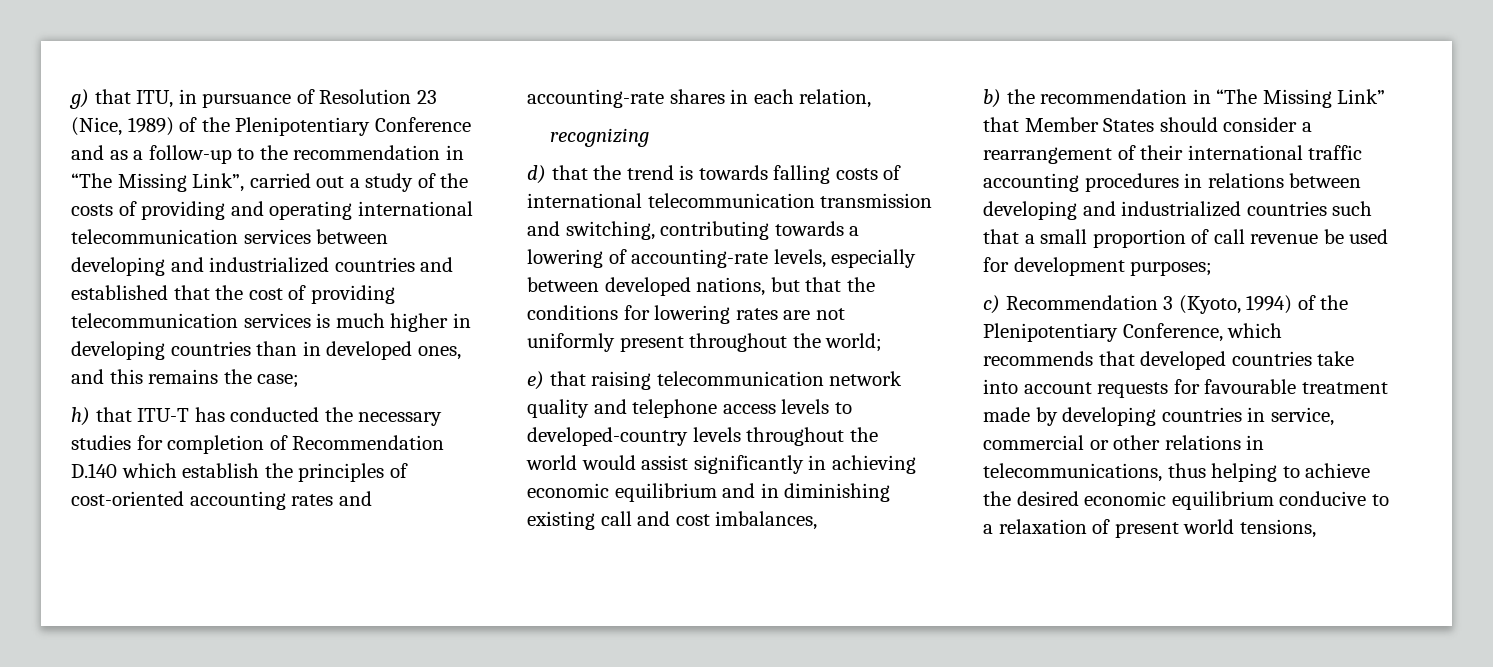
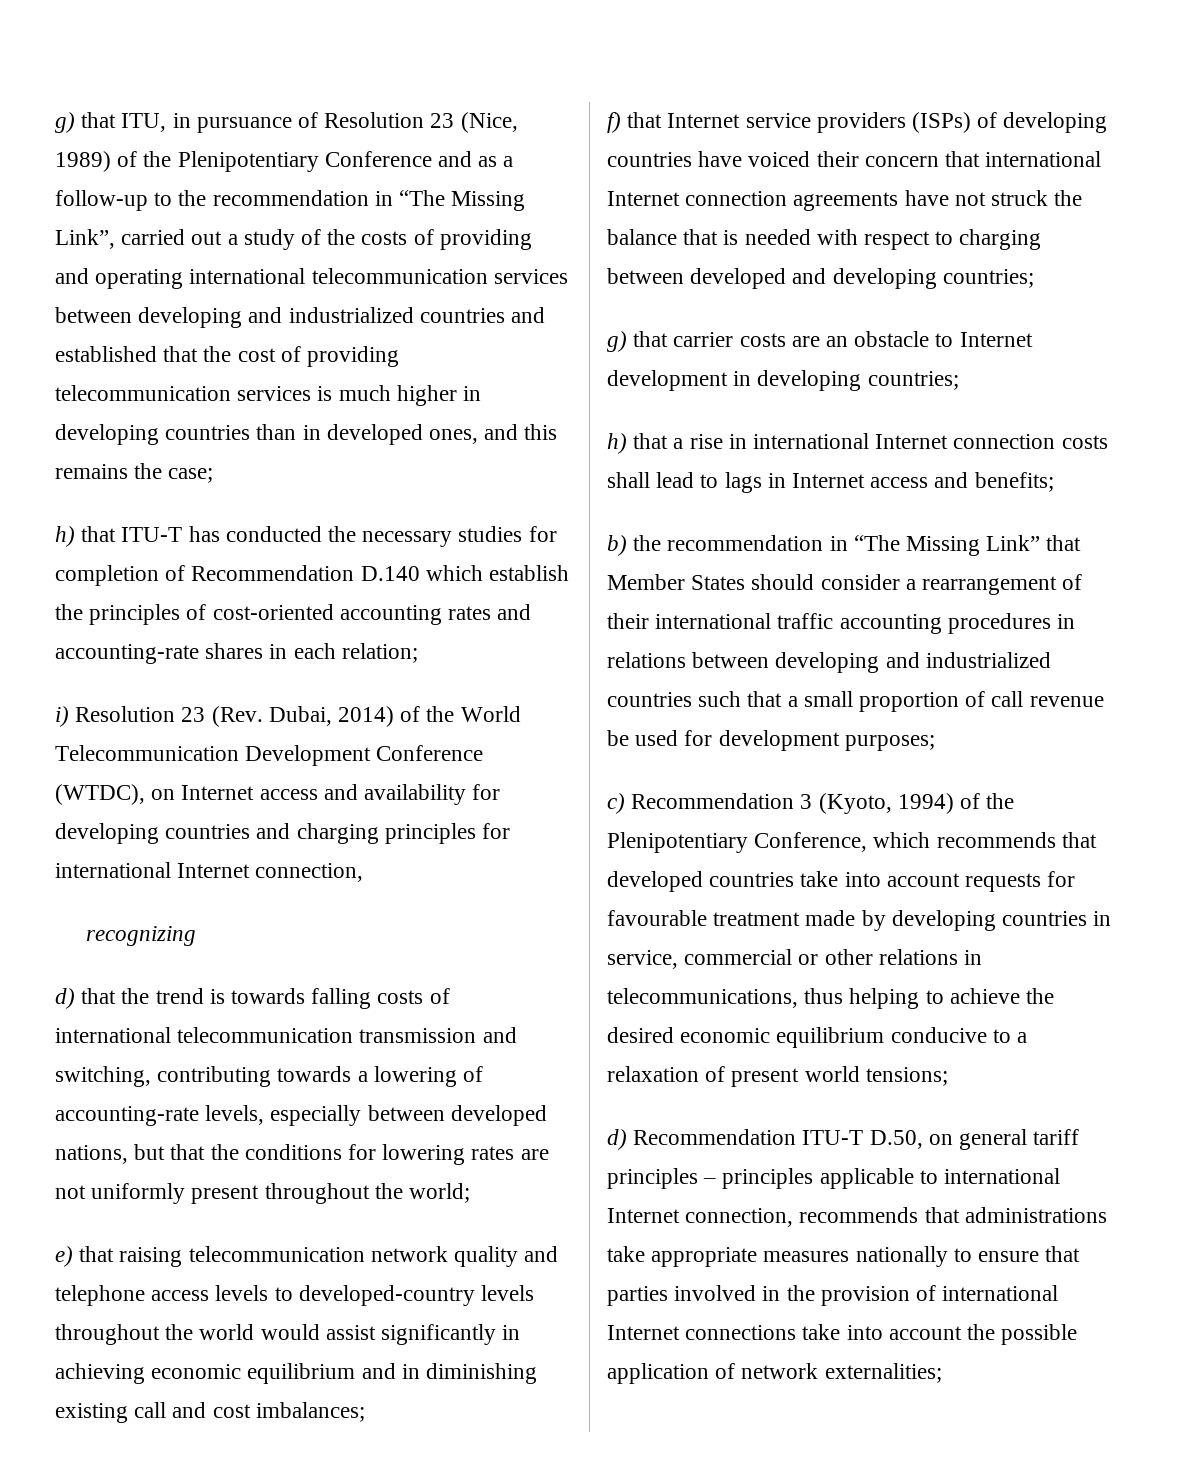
- h) that ITU-T has conducted the necessary studies for completion of Recommendation D.140 which establish the principles of cost-oriented accounting rates and accounting-rate shares in each relation,
+ h) that ITU-T has conducted the necessary studies for completion of Recommendation D.140 which establish the principles of cost-oriented accounting rates and accounting-rate shares in each relation;
+ i) Resolution 23 (Rev. Dubai, 2014) of the World Telecommunication Development Conference (WTDC), on Internet access and availability for developing countries and charging principles for international Internet connection,
- e) that raising telecommunication network quality and telephone access levels to developed-country levels throughout the world would assist significantly in achieving economic equilibrium and in diminishing existing call and cost imbalances,
+ e) that raising telecommunication network quality and telephone access levels to developed-country levels throughout the world would assist significantly in achieving economic equilibrium and in diminishing existing call and cost imbalances;
+ f) that Internet service providers (ISPs) of developing countries have voiced their concern that international Internet connection agreements have not struck the balance that is needed with respect to charging between developed and developing countries;
+ g) that carrier costs are an obstacle to Internet development in developing countries;
+ h) that a rise in international Internet connection costs shall lead to lags in Internet access and benefits;
- c) Recommendation 3 (Kyoto, 1994) of the Plenipotentiary Conference, which recommends that developed countries take into account requests for favourable treatment made by developing countries in service, commercial or other relations in telecommunications, thus helping to achieve the desired economic equilibrium conducive to a relaxation of present world tensions,
+ c) Recommendation 3 (Kyoto, 1994) of the Plenipotentiary Conference, which recommends that developed countries take into account requests for favourable treatment made by developing countries in service, commercial or other relations in telecommunications, thus helping to achieve the desired economic equilibrium conducive to a relaxation of present world tensions;
+ d) Recommendation ITU-T D.50, on general tariff principles – principles applicable to international Internet connection, recommends that administrations take appropriate measures nationally to ensure that parties involved in the provision of international Internet connections take into account the possible application of network externalities;

